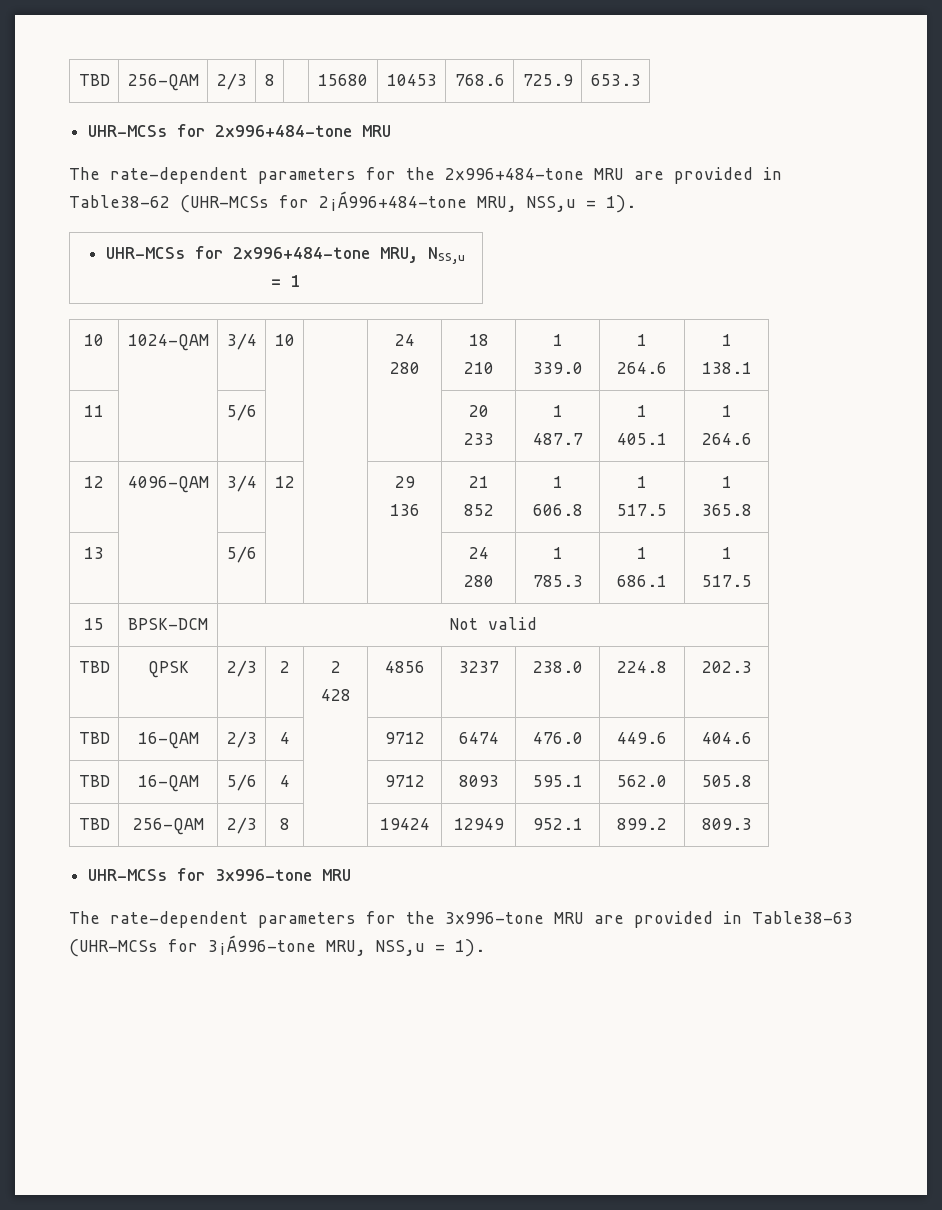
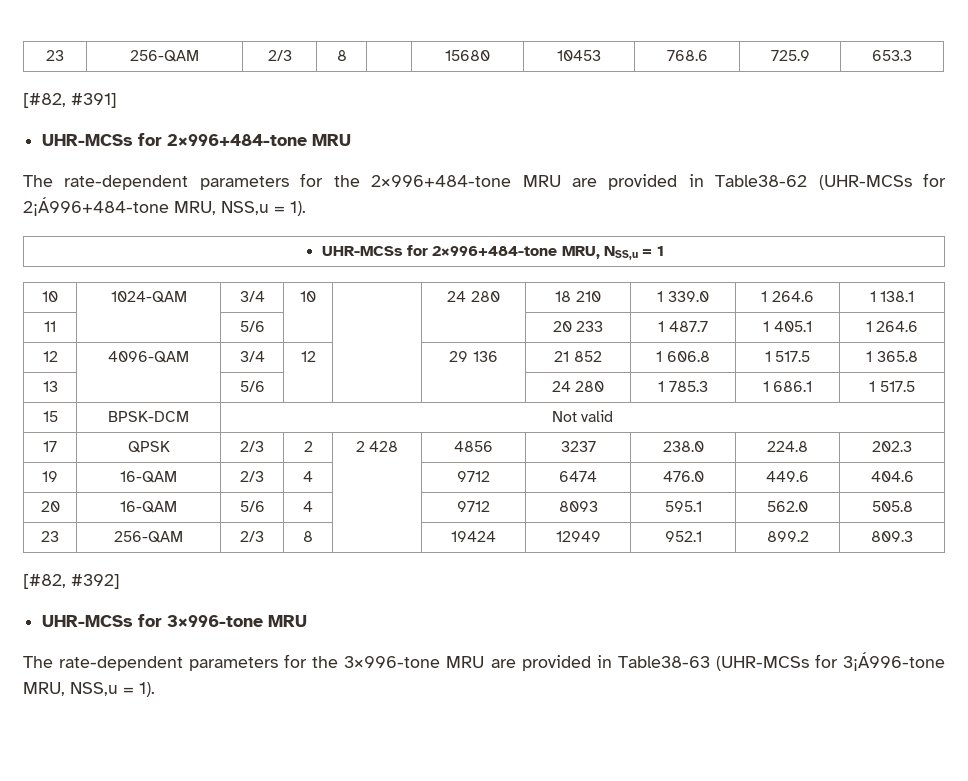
- TBD | 256-QAM | 2/3 | 8 | | 15680 | 10453 | 768.6 | 725.9 | 653.3
+ 23 | 256-QAM | 2/3 | 8 | | 15680 | 10453 | 768.6 | 725.9 | 653.3
+ [#82, #391]
- TBD | QPSK | 2/3 | 2 | 2 428 | 4856 | 3237 | 238.0 | 224.8 | 202.3
+ 17 | QPSK | 2/3 | 2 | 2 428 | 4856 | 3237 | 238.0 | 224.8 | 202.3
- TBD | 16-QAM | 2/3 | 4 | | 9712 | 6474 | 476.0 | 449.6 | 404.6
+ 19 | 16-QAM | 2/3 | 4 | | 9712 | 6474 | 476.0 | 449.6 | 404.6
- TBD | 16-QAM | 5/6 | 4 | | 9712 | 8093 | 595.1 | 562.0 | 505.8
+ 20 | 16-QAM | 5/6 | 4 | | 9712 | 8093 | 595.1 | 562.0 | 505.8
- TBD | 256-QAM | 2/3 | 8 | | 19424 | 12949 | 952.1 | 899.2 | 809.3
+ 23 | 256-QAM | 2/3 | 8 | | 19424 | 12949 | 952.1 | 899.2 | 809.3
+ [#82, #392]

